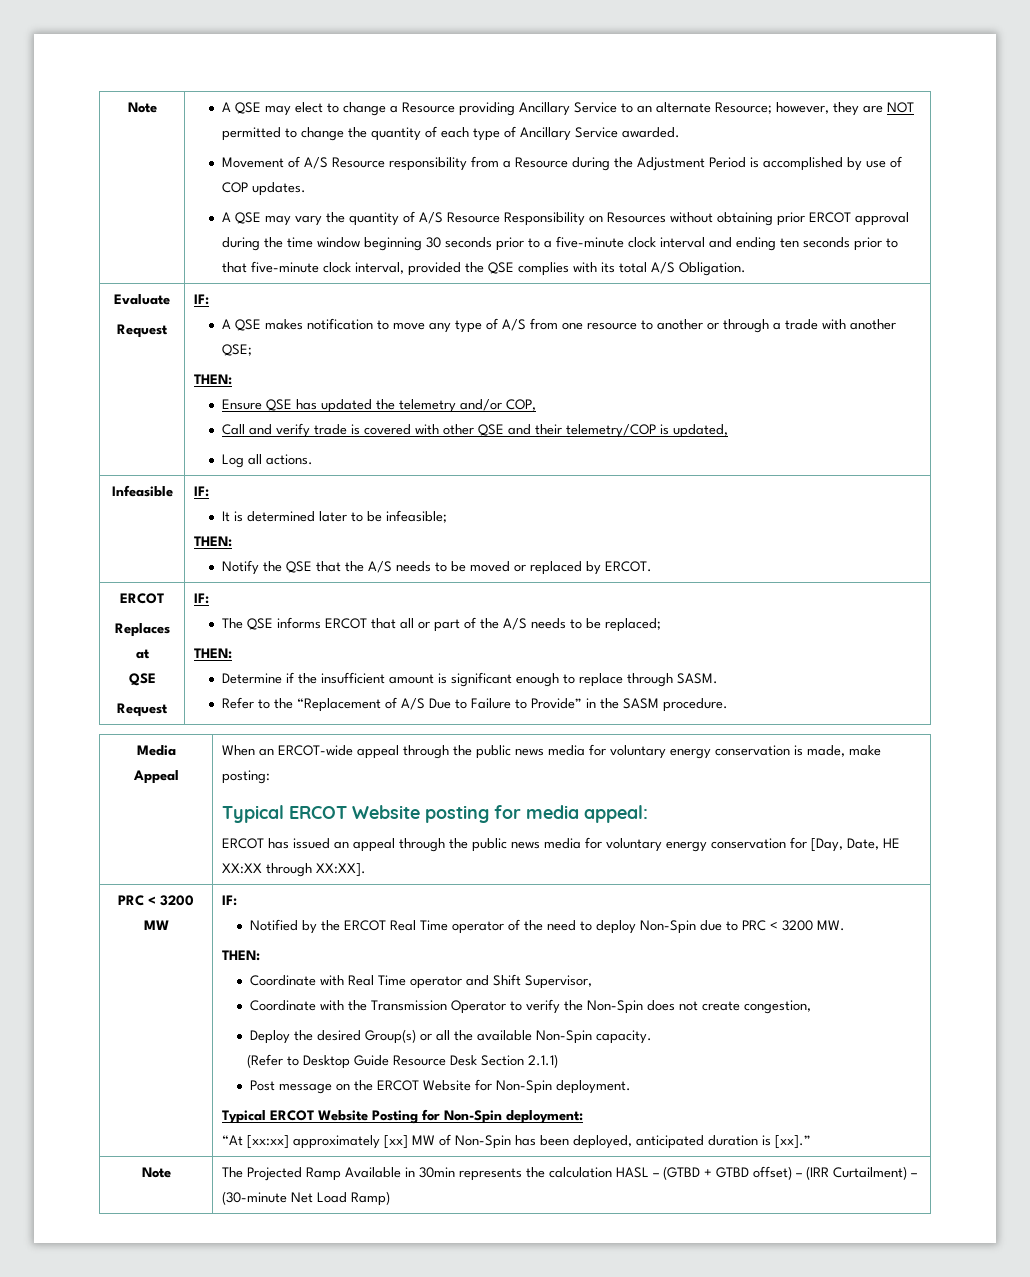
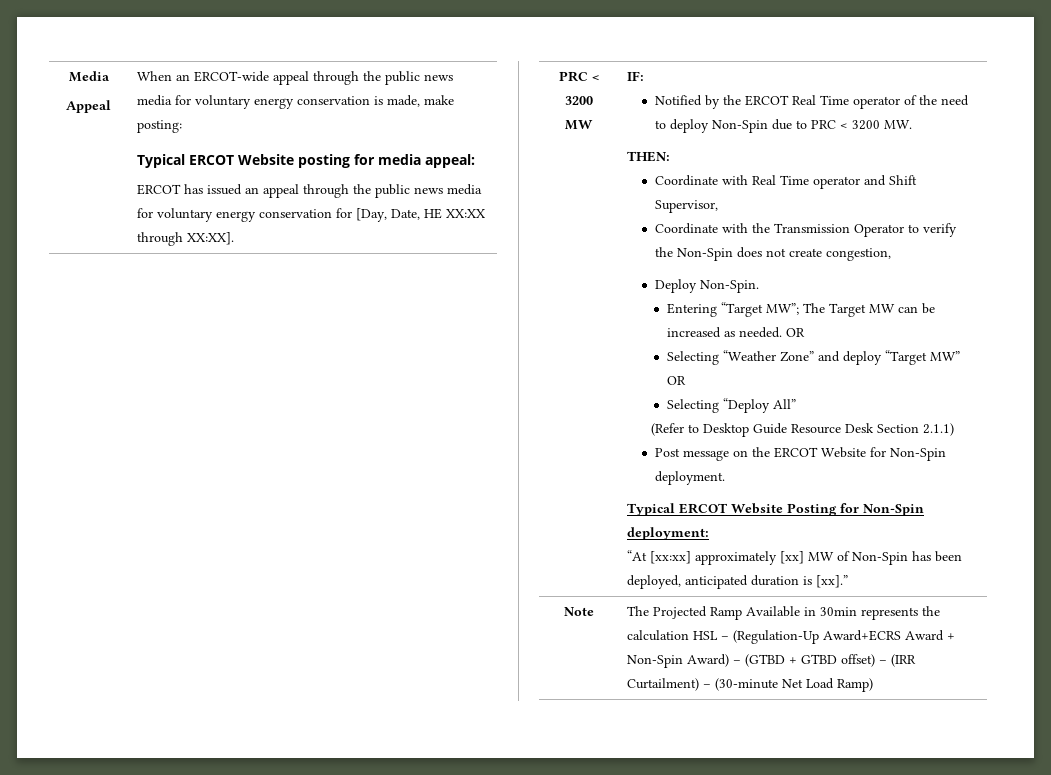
- Note | A QSE may elect to change a Resource providing Ancillary Service to an alternate Resource; however, they are NOT permitted to change the quantity of each type of Ancillary Service awarded.
- Movement of A/S Resource responsibility from a Resource during the Adjustment Period is accomplished by use of COP updates.
- A QSE may vary the quantity of A/S Resource Responsibility on Resources without obtaining prior ERCOT approval during the time window beginning 30 seconds prior to a five-minute clock interval and ending ten seconds prior to that five-minute clock interval, provided the QSE complies with its total A/S Obligation.
- Evaluate
- Request | IF:
- A QSE makes notification to move any type of A/S from one resource to another or through a trade with another QSE;
- THEN:
- Ensure QSE has updated the telemetry and/or COP,
- Call and verify trade is covered with other QSE and their telemetry/COP is updated,
- Log all actions.
- Infeasible | IF:
- It is determined later to be infeasible;
- THEN:
- Notify the QSE that the A/S needs to be moved or replaced by ERCOT.
- ERCOT
- Replaces at
- QSE
- Request | IF:
- The QSE informs ERCOT that all or part of the A/S needs to be replaced;
- THEN:
- Determine if the insufficient amount is significant enough to replace through SASM.
- Refer to the “Replacement of A/S Due to Failure to Provide” in the SASM procedure.
- Deploy the desired Group(s) or all the available Non-Spin capacity.
+ Deploy Non-Spin.
+ Entering “Target MW”; The Target MW can be increased as needed. OR
+ Selecting “Weather Zone” and deploy “Target MW” OR
+ Selecting “Deploy All”
- Note | The Projected Ramp Available in 30min represents the calculation HASL – (GTBD + GTBD offset) – (IRR Curtailment) – (30-minute Net Load Ramp)
+ Note | The Projected Ramp Available in 30min represents the calculation HSL – (Regulation-Up Award+ECRS Award + Non-Spin Award) – (GTBD + GTBD offset) – (IRR Curtailment) – (30-minute Net Load Ramp)

